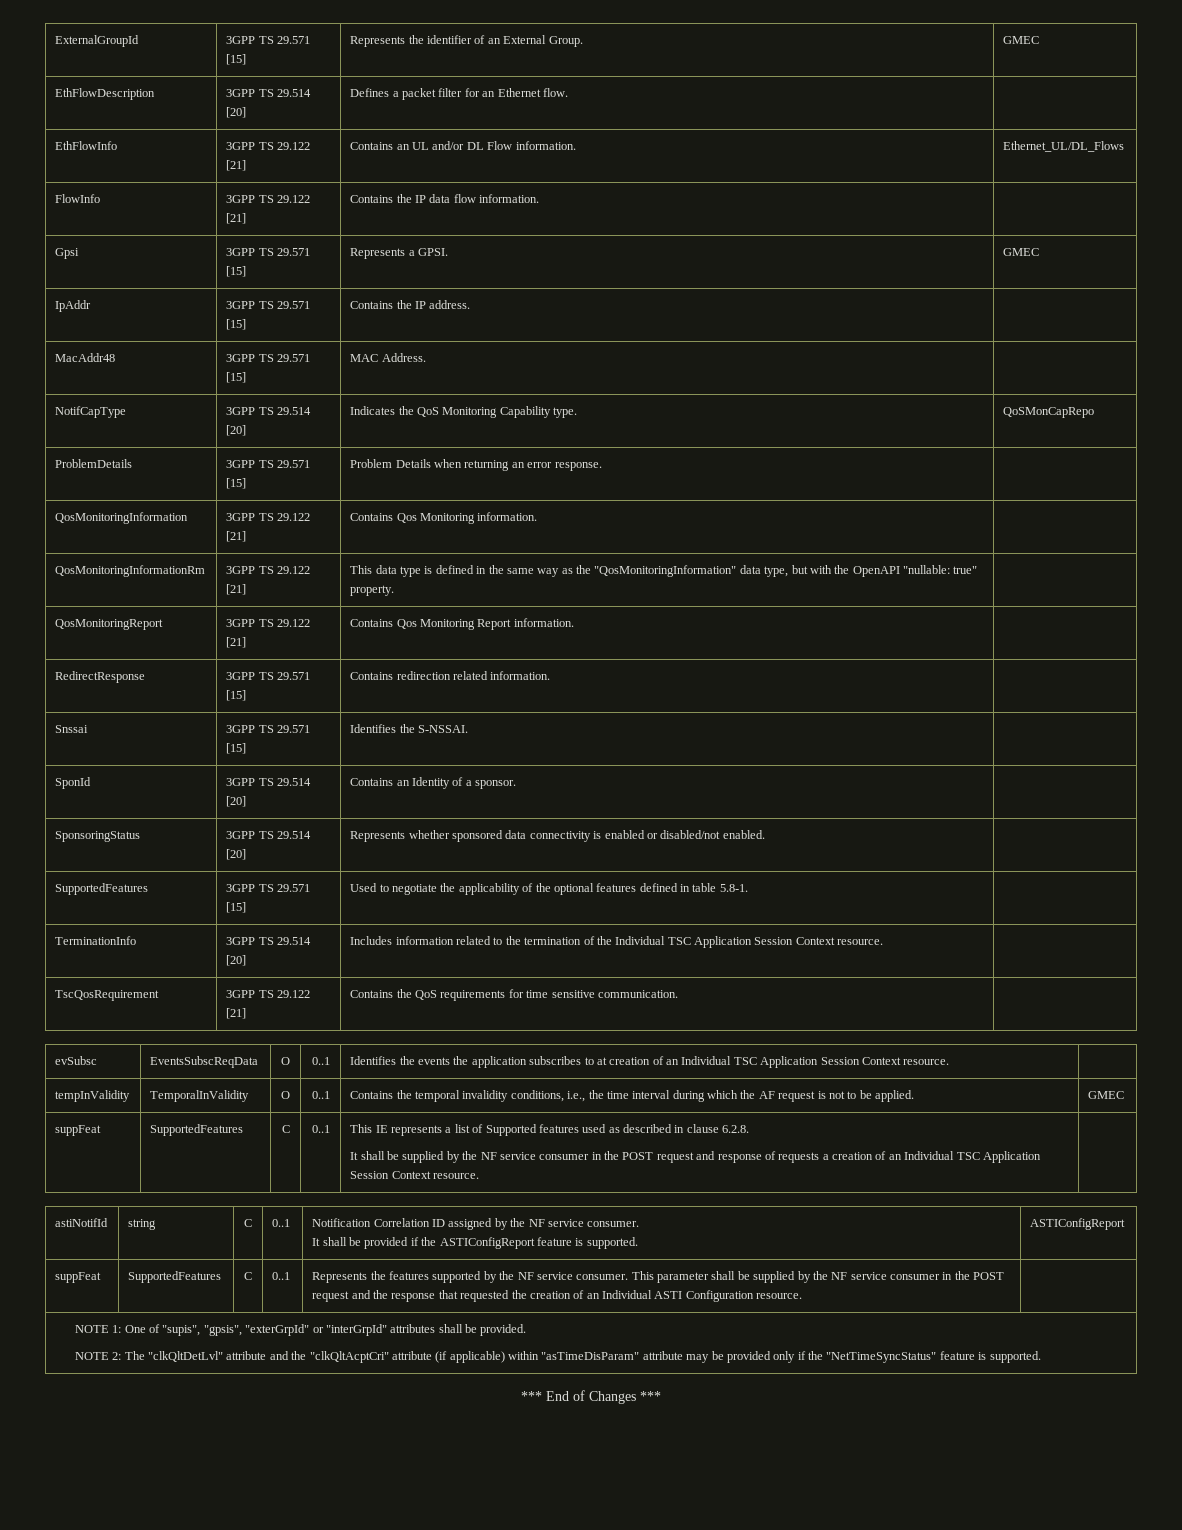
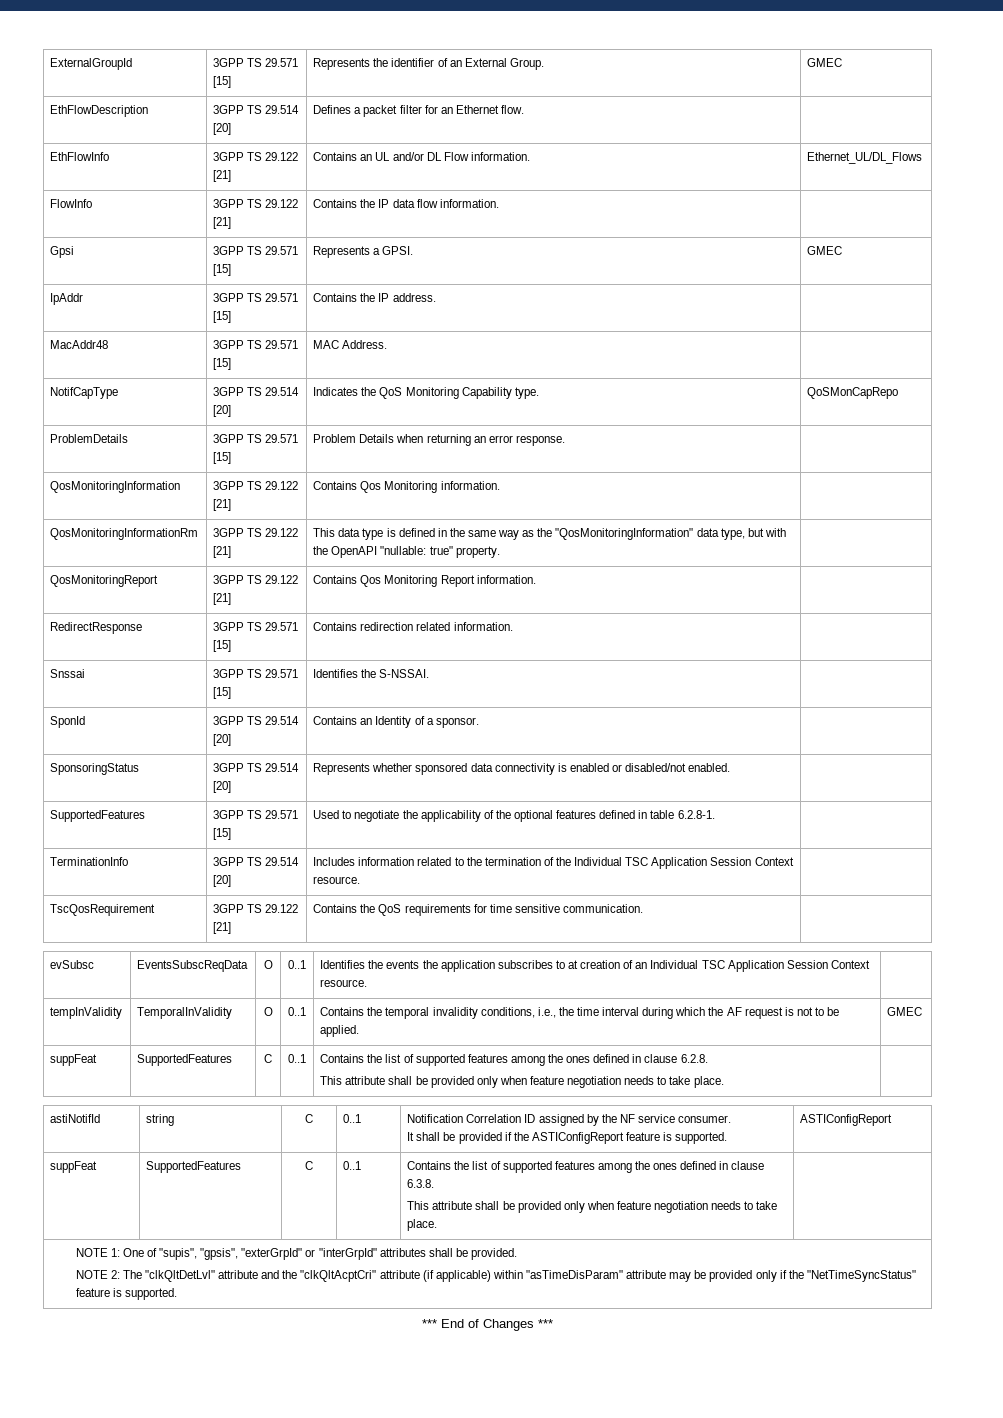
- SupportedFeatures | 3GPP TS 29.571 [15] | Used to negotiate the applicability of the optional features defined in table 5.8-1. |
+ SupportedFeatures | 3GPP TS 29.571 [15] | Used to negotiate the applicability of the optional features defined in table 6.2.8-1. |
- This IE represents a list of Supported features used as described in clause 6.2.8.
- It shall be supplied by the NF service consumer in the POST request and response of requests a creation of an Individual TSC Application Session Context resource.
+ Contains the list of supported features among the ones defined in clause 6.2.8.
+ This attribute shall be provided only when feature negotiation needs to take place.
- suppFeat | SupportedFeatures | C | 0..1 | Represents the features supported by the NF service consumer. This parameter shall be supplied by the NF service consumer in the POST request and the response that requested the creation of an Individual ASTI Configuration resource. |
+ suppFeat | SupportedFeatures | C | 0..1 | Contains the list of supported features among the ones defined in clause 6.3.8.
+ This attribute shall be provided only when feature negotiation needs to take place. |

